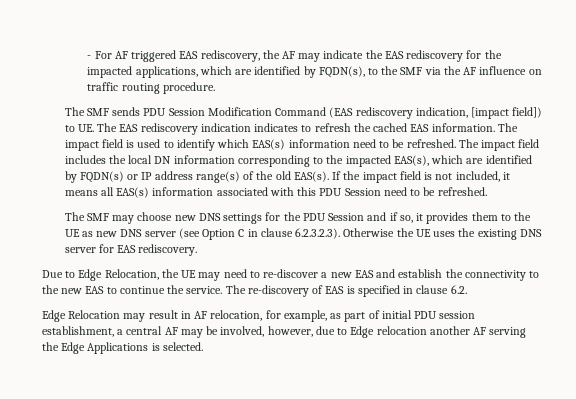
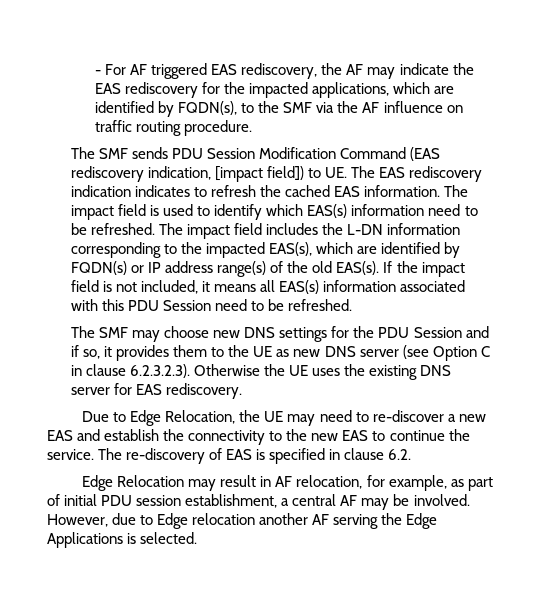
- The impact field includes the local DN information corresponding to the impacted EAS(s), which are identified by FQDN(s) or IP address range(s) of the old EAS(s).
+ The impact field includes the L-DN information corresponding to the impacted EAS(s), which are identified by FQDN(s) or IP address range(s) of the old EAS(s).
- Edge Relocation may result in AF relocation, for example, as part of initial PDU session establishment, a central AF may be involved, however, due to Edge relocation another AF serving the Edge Applications is selected.
+ Edge Relocation may result in AF relocation, for example, as part of initial PDU session establishment, a central AF may be involved. However, due to Edge relocation another AF serving the Edge Applications is selected.

